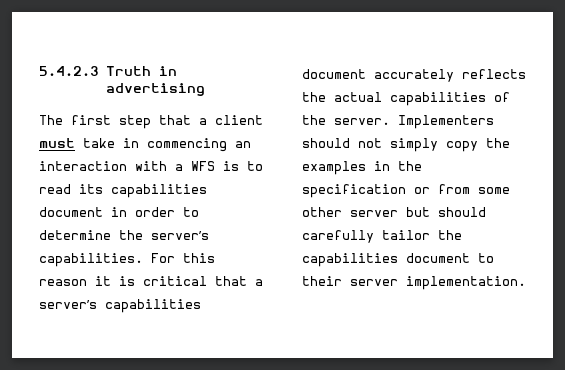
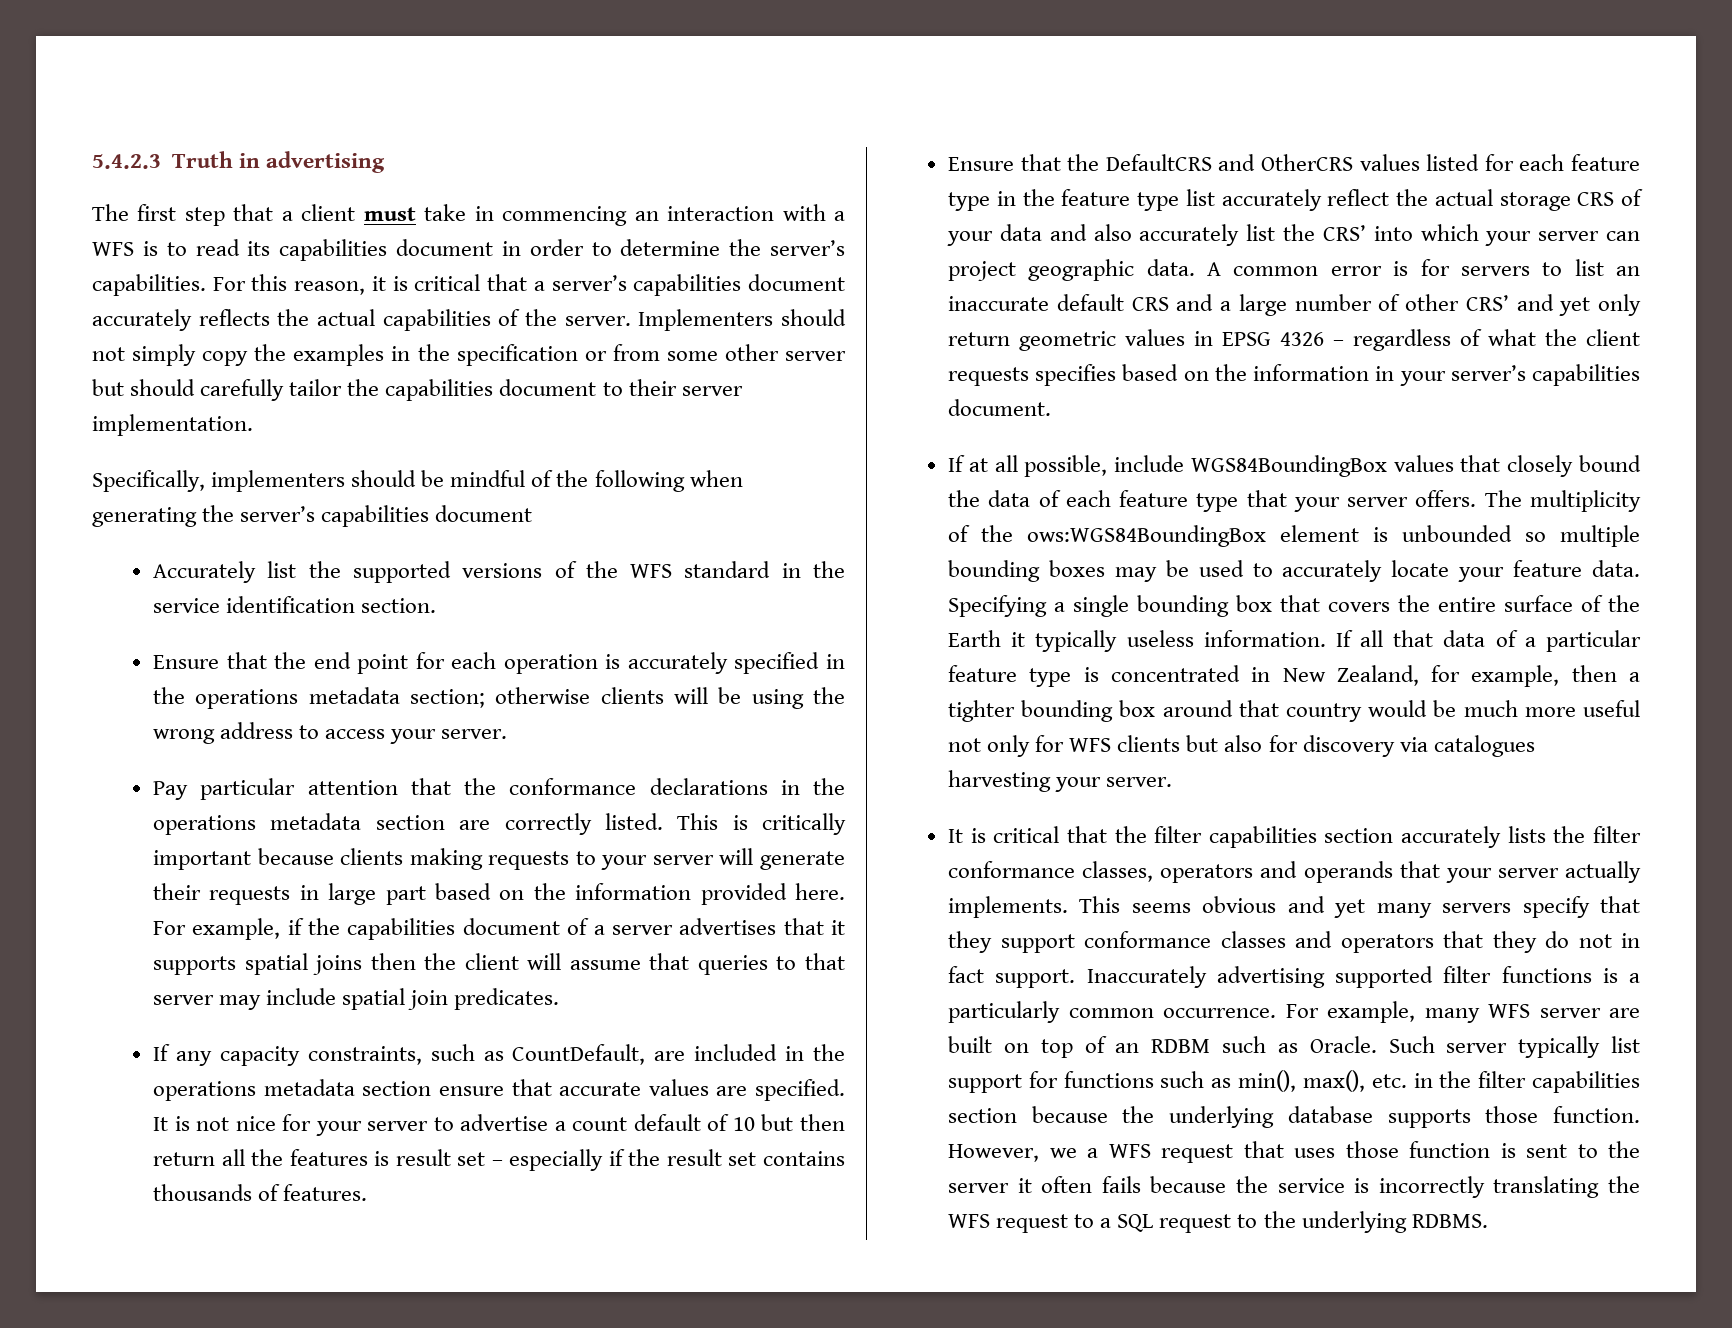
- For this reason it is critical that a server’s capabilities document accurately reflects the actual capabilities of the server.
+ For this reason, it is critical that a server’s capabilities document accurately reflects the actual capabilities of the server.
+ Specifically, implementers should be mindful of the following when generating the server’s capabilities document
+ Accurately list the supported versions of the WFS standard in the service identification section.
+ Ensure that the end point for each operation is accurately specified in the operations metadata section; otherwise clients will be using the wrong address to access your server.
+ Pay particular attention that the conformance declarations in the operations metadata section are correctly listed. This is critically important because clients making requests to your server will generate their requests in large part based on the information provided here. For example, if the capabilities document of a server advertises that it supports spatial joins then the client will assume that queries to that server may include spatial join predicates.
+ If any capacity constraints, such as CountDefault, are included in the operations metadata section ensure that accurate values are specified. It is not nice for your server to advertise a count default of 10 but then return all the features is result set – especially if the result set contains thousands of features.
+ Ensure that the DefaultCRS and OtherCRS values listed for each feature type in the feature type list accurately reflect the actual storage CRS of your data and also accurately list the CRS’ into which your server can project geographic data. A common error is for servers to list an inaccurate default CRS and a large number of other CRS’ and yet only return geometric values in EPSG 4326 – regardless of what the client requests specifies based on the information in your server’s capabilities document.
+ If at all possible, include WGS84BoundingBox values that closely bound the data of each feature type that your server offers. The multiplicity of the ows:WGS84BoundingBox element is unbounded so multiple bounding boxes may be used to accurately locate your feature data. Specifying a single bounding box that covers the entire surface of the Earth it typically useless information. If all that data of a particular feature type is concentrated in New Zealand, for example, then a tighter bounding box around that country would be much more useful not only for WFS clients but also for discovery via catalogues harvesting your server.
+ It is critical that the filter capabilities section accurately lists the filter conformance classes, operators and operands that your server actually implements. This seems obvious and yet many servers specify that they support conformance classes and operators that they do not in fact support. Inaccurately advertising supported filter functions is a particularly common occurrence. For example, many WFS server are built on top of an RDBM such as Oracle. Such server typically list support for functions such as min(), max(), etc. in the filter capabilities section because the underlying database supports those function. However, we a WFS request that uses those function is sent to the server it often fails because the service is incorrectly translating the WFS request to a SQL request to the underlying RDBMS.

